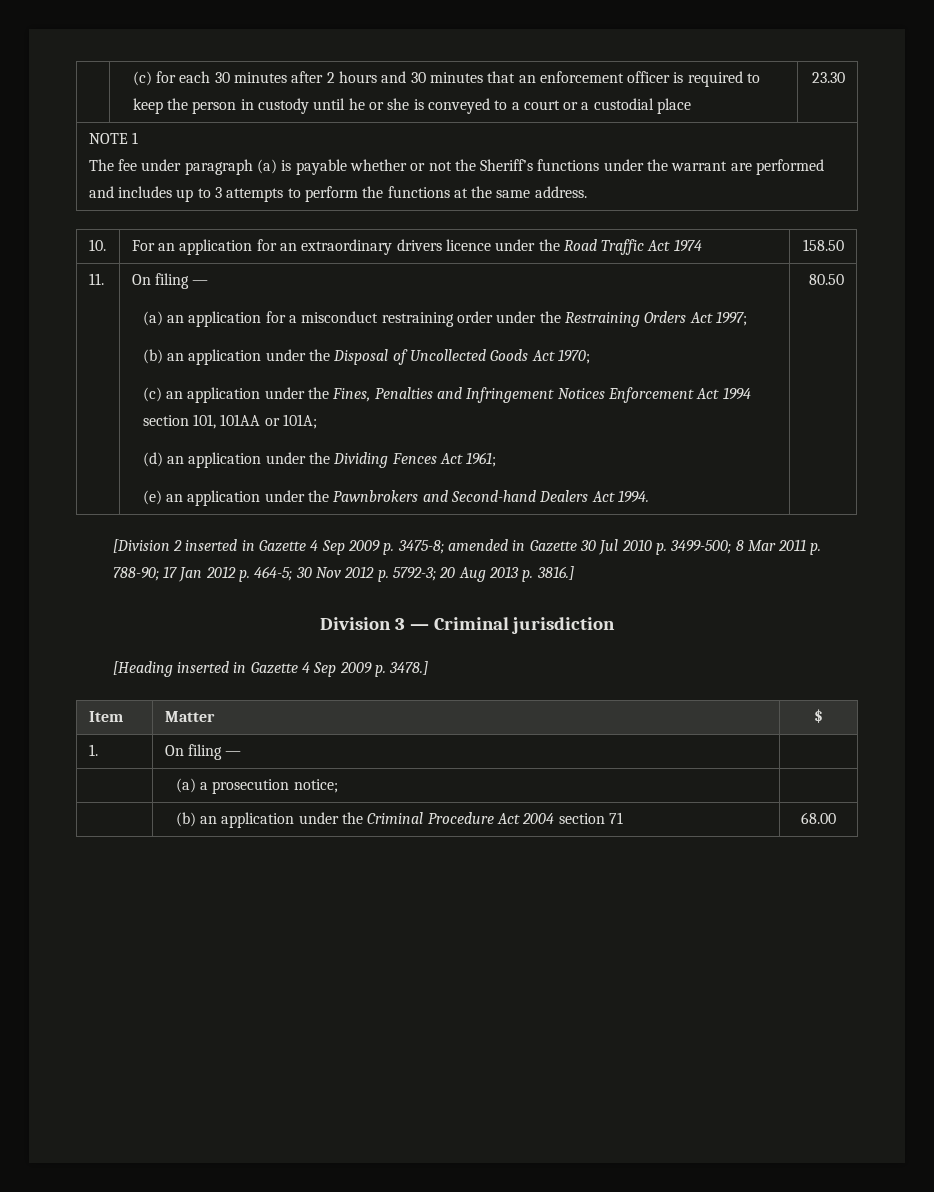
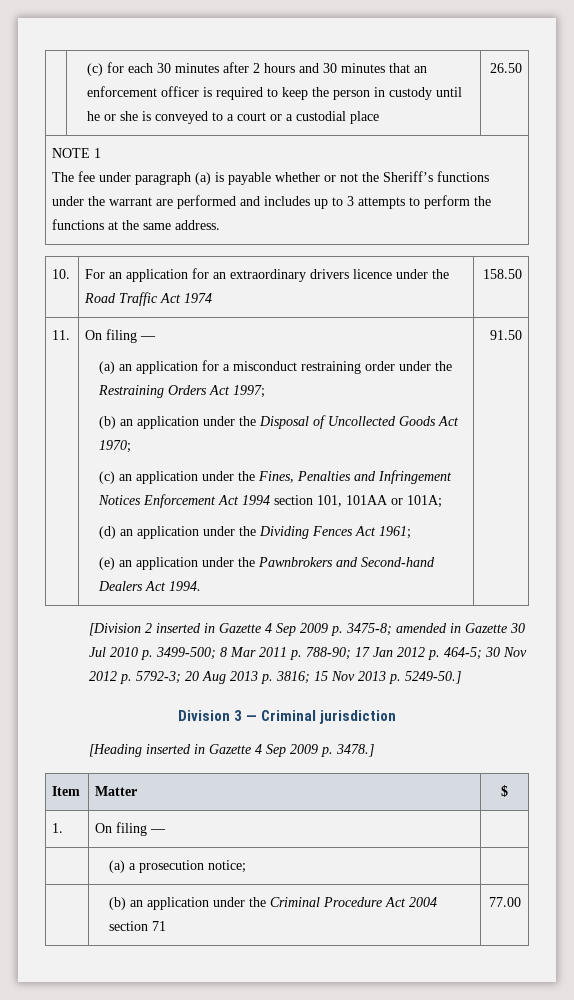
- | (c) for each 30 minutes after 2 hours and 30 minutes that an enforcement officer is required to keep the person in custody until he or she is conveyed to a court or a custodial place | 23.30
+ | (c) for each 30 minutes after 2 hours and 30 minutes that an enforcement officer is required to keep the person in custody until he or she is conveyed to a court or a custodial place | 26.50
- 80.50
+ 91.50
- [Division 2 inserted in Gazette 4 Sep 2009 p. 3475-8; amended in Gazette 30 Jul 2010 p. 3499-500; 8 Mar 2011 p. 788-90; 17 Jan 2012 p. 464-5; 30 Nov 2012 p. 5792-3; 20 Aug 2013 p. 3816.]
+ [Division 2 inserted in Gazette 4 Sep 2009 p. 3475-8; amended in Gazette 30 Jul 2010 p. 3499-500; 8 Mar 2011 p. 788-90; 17 Jan 2012 p. 464-5; 30 Nov 2012 p. 5792-3; 20 Aug 2013 p. 3816; 15 Nov 2013 p. 5249-50.]
- | (b) an application under the Criminal Procedure Act 2004 section 71 | 68.00
+ | (b) an application under the Criminal Procedure Act 2004 section 71 | 77.00

